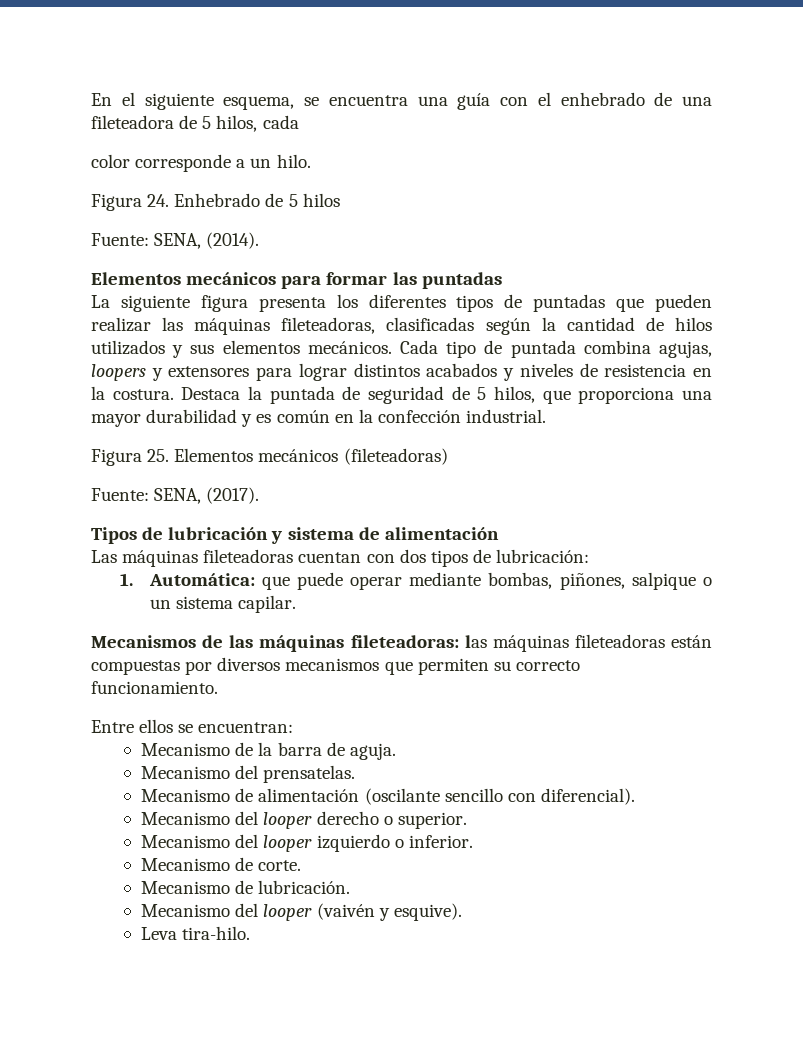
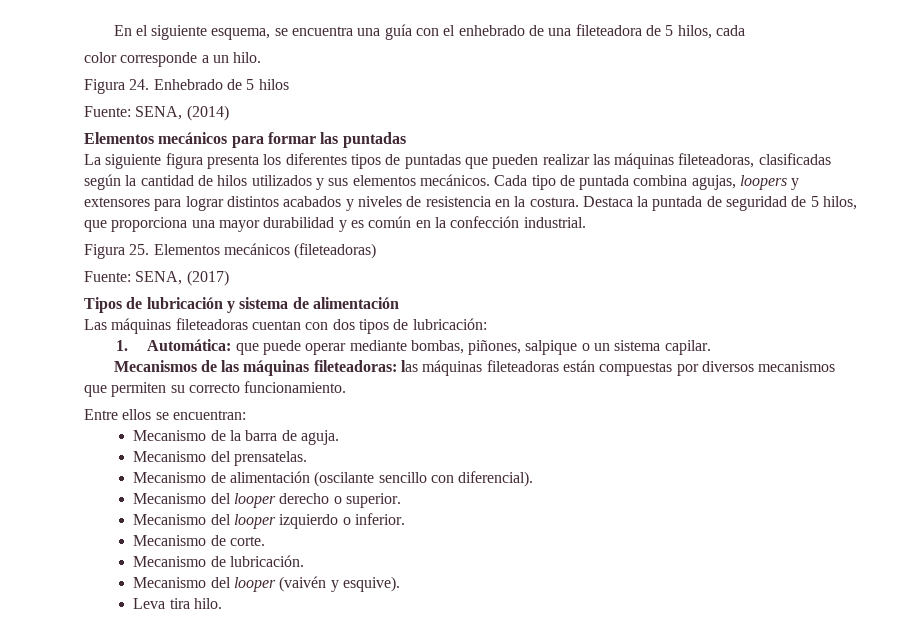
- Fuente: SENA, (2014).
+ Fuente: SENA, (2014)
- Fuente: SENA, (2017).
+ Fuente: SENA, (2017)
- Leva tira-hilo.
+ Leva tira hilo.

